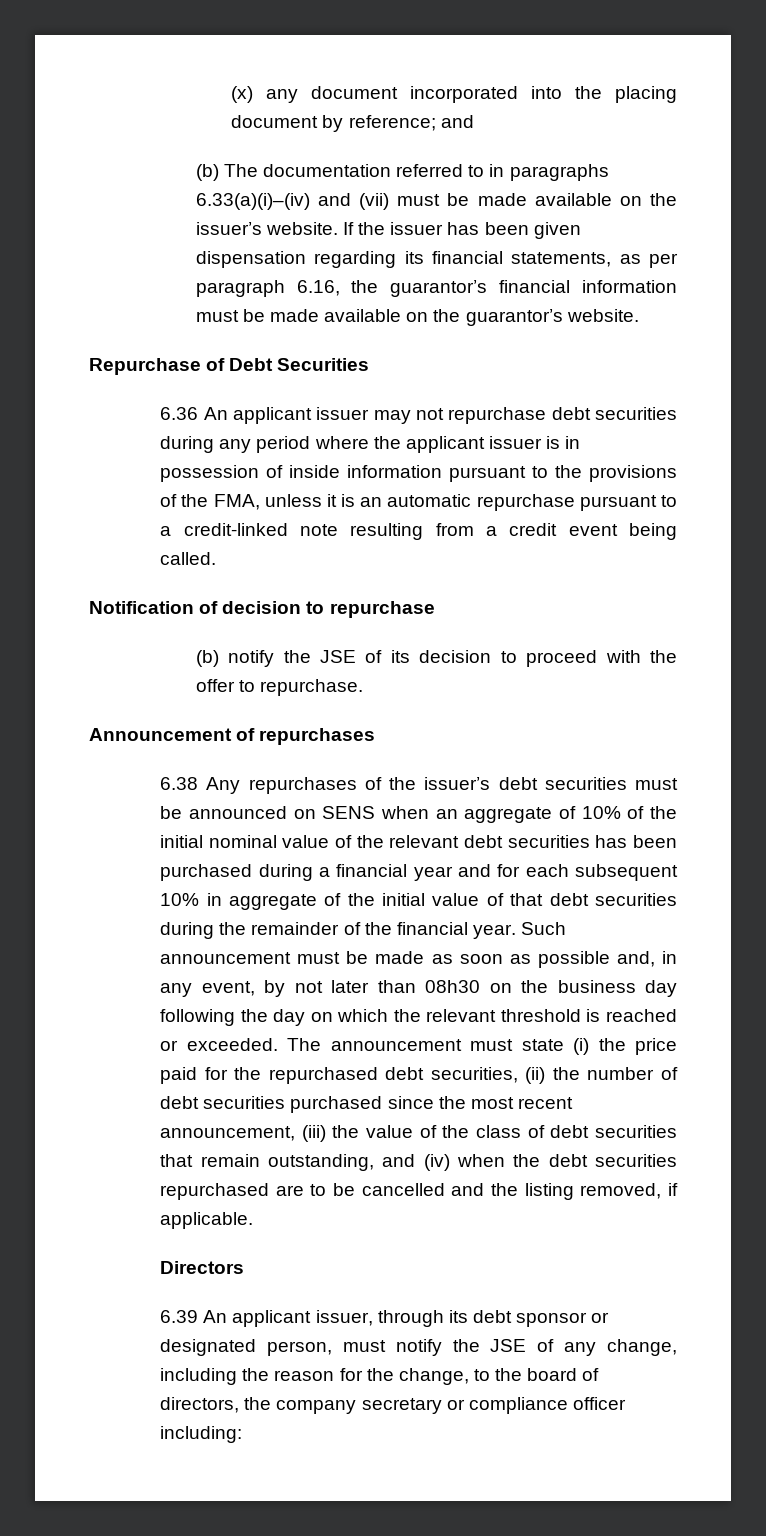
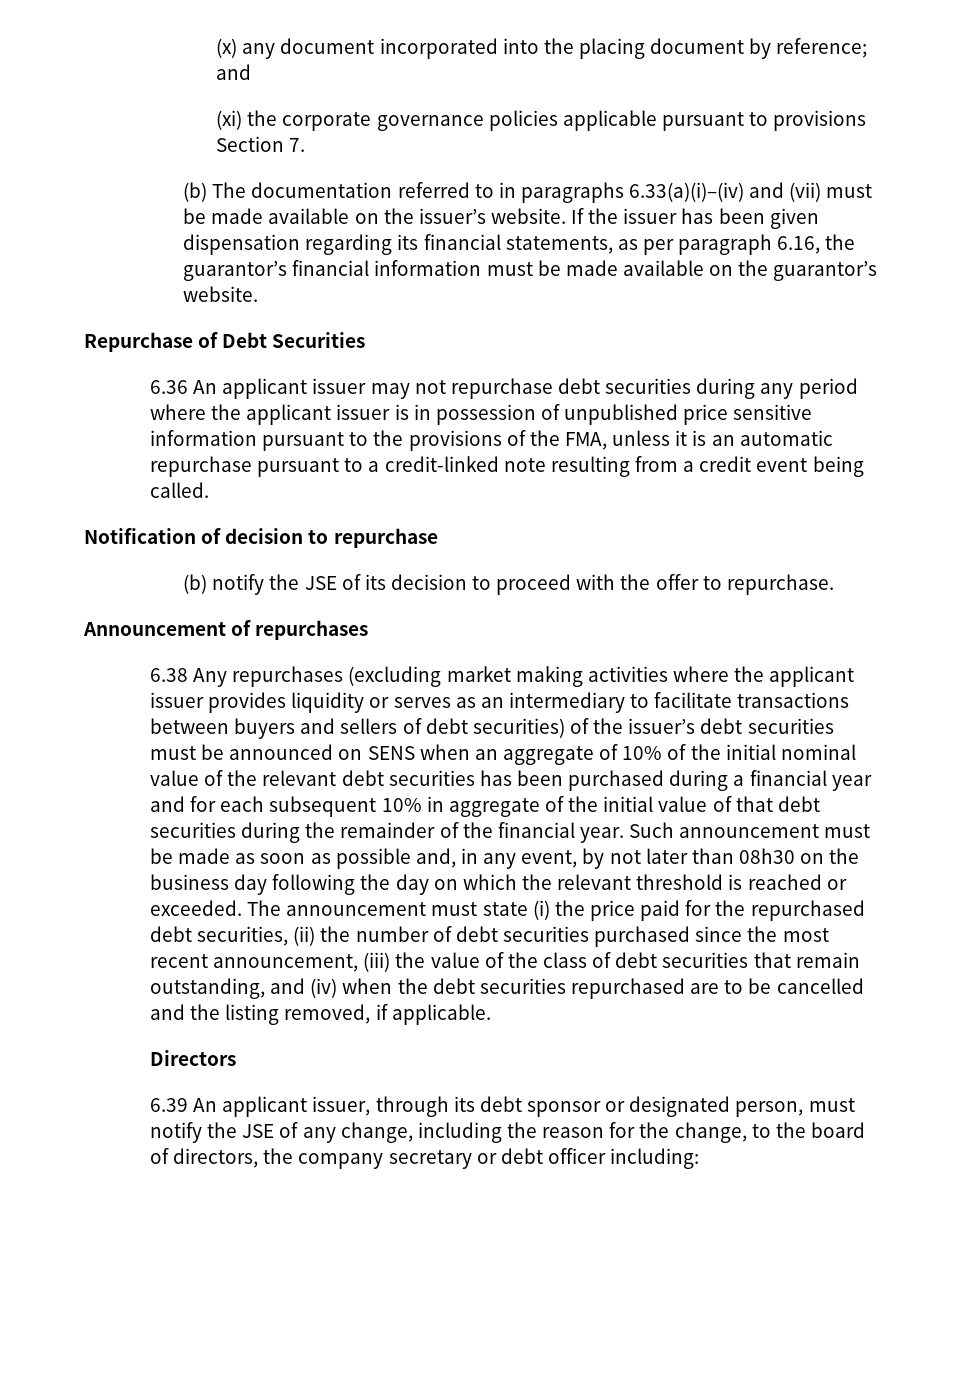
+ (xi) the corporate governance policies applicable pursuant to provisions Section 7.
- 6.36 An applicant issuer may not repurchase debt securities during any period where the applicant issuer is in possession of inside information pursuant to the provisions of the FMA, unless it is an automatic repurchase pursuant to a credit-linked note resulting from a credit event being called.
+ 6.36 An applicant issuer may not repurchase debt securities during any period where the applicant issuer is in possession of unpublished price sensitive information pursuant to the provisions of the FMA, unless it is an automatic repurchase pursuant to a credit-linked note resulting from a credit event being called.
- 6.38 Any repurchases of the issuer’s debt securities must be announced on SENS when an aggregate of 10% of the initial nominal value of the relevant debt securities has been purchased during a financial year and for each subsequent 10% in aggregate of the initial value of that debt securities during the remainder of the financial year.
+ 6.38 Any repurchases (excluding market making activities where the applicant issuer provides liquidity or serves as an intermediary to facilitate transactions between buyers and sellers of debt securities) of the issuer’s debt securities must be announced on SENS when an aggregate of 10% of the initial nominal value of the relevant debt securities has been purchased during a financial year and for each subsequent 10% in aggregate of the initial value of that debt securities during the remainder of the financial year.
- 6.39 An applicant issuer, through its debt sponsor or designated person, must notify the JSE of any change, including the reason for the change, to the board of directors, the company secretary or compliance officer including:
+ 6.39 An applicant issuer, through its debt sponsor or designated person, must notify the JSE of any change, including the reason for the change, to the board of directors, the company secretary or debt officer including:

